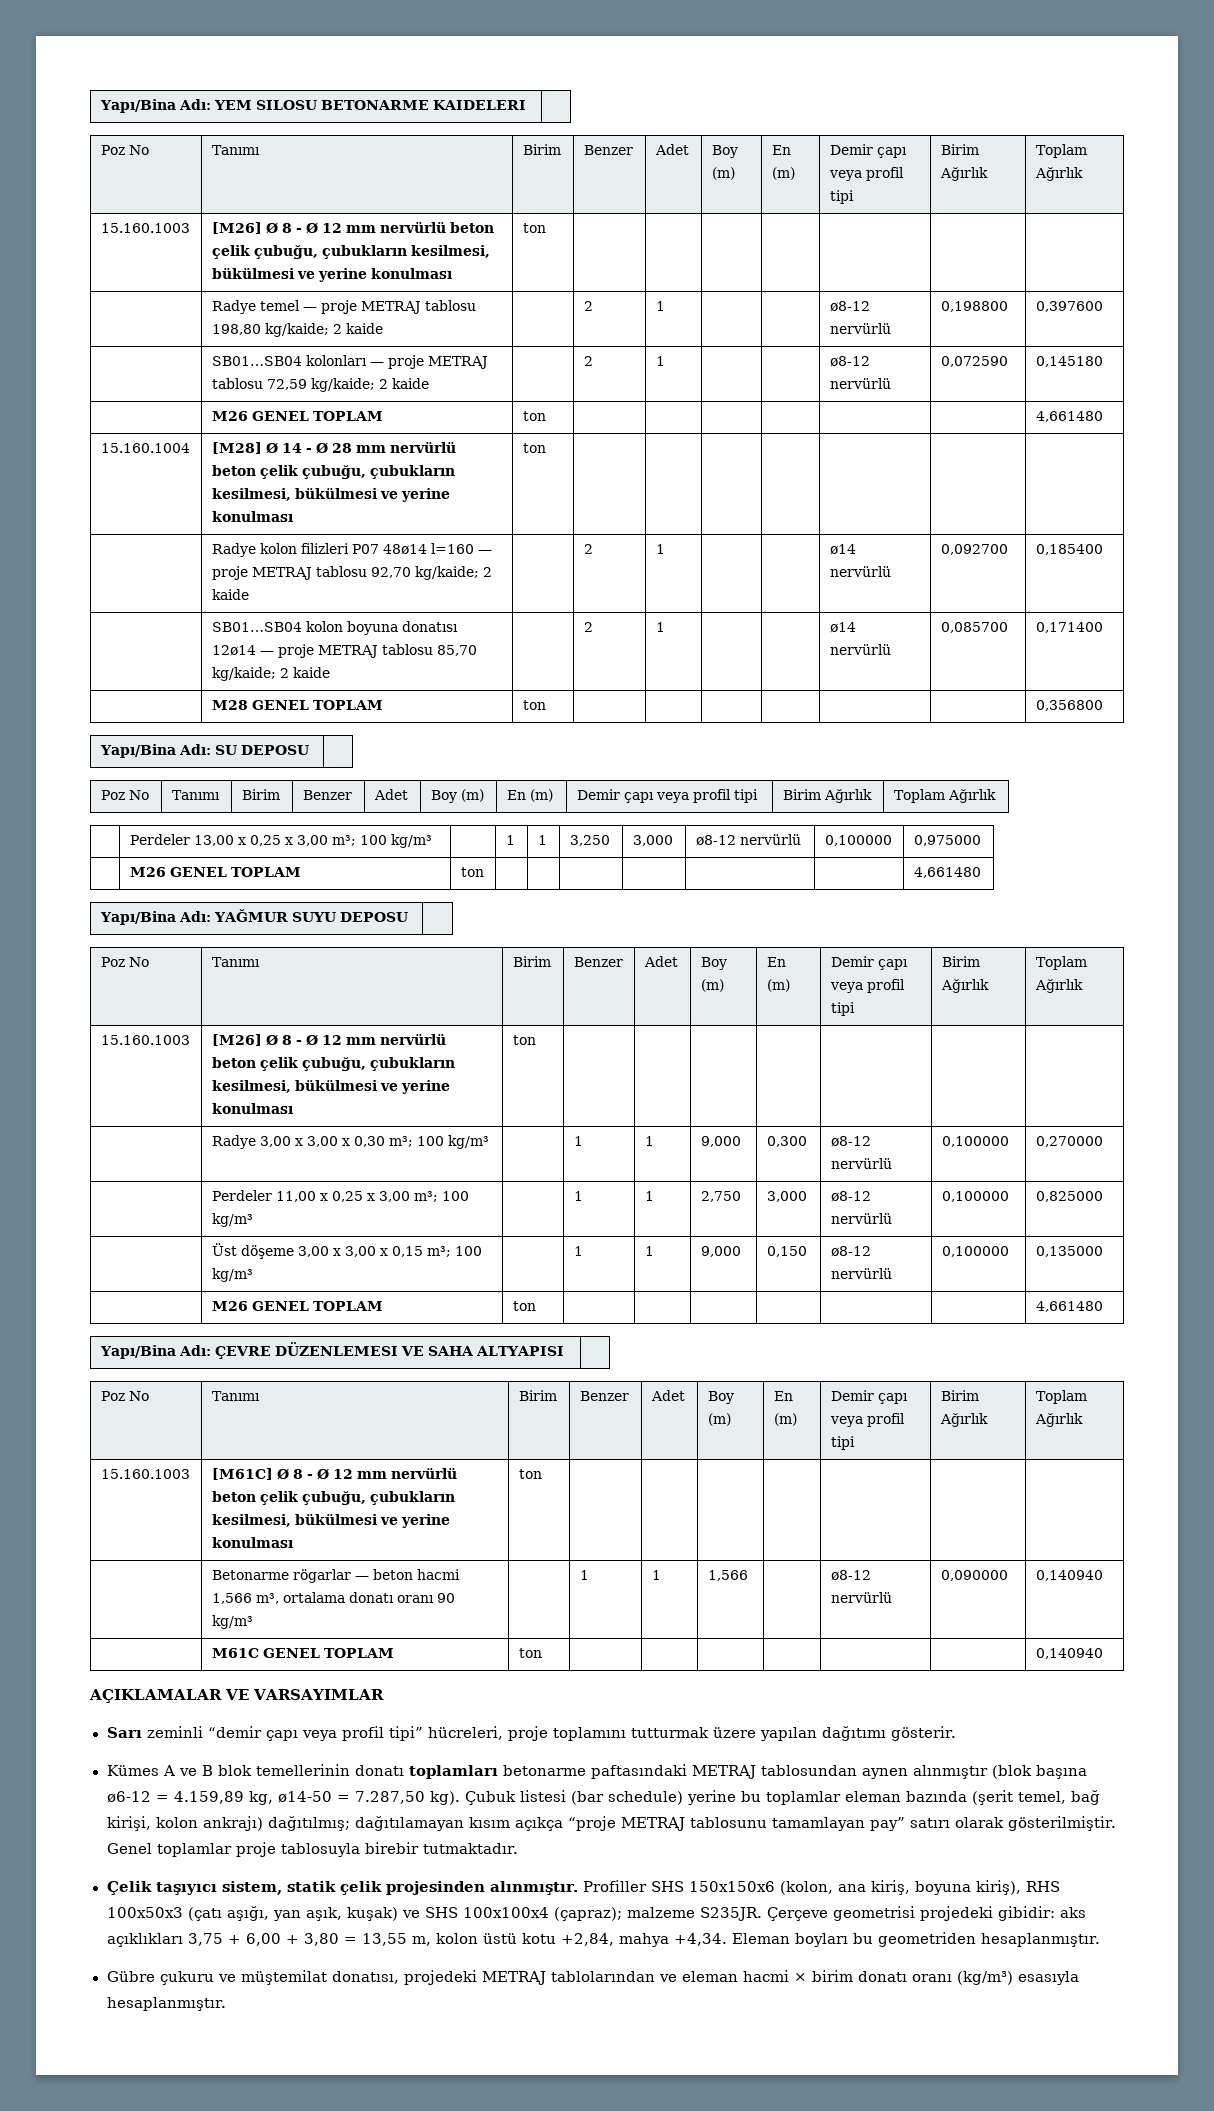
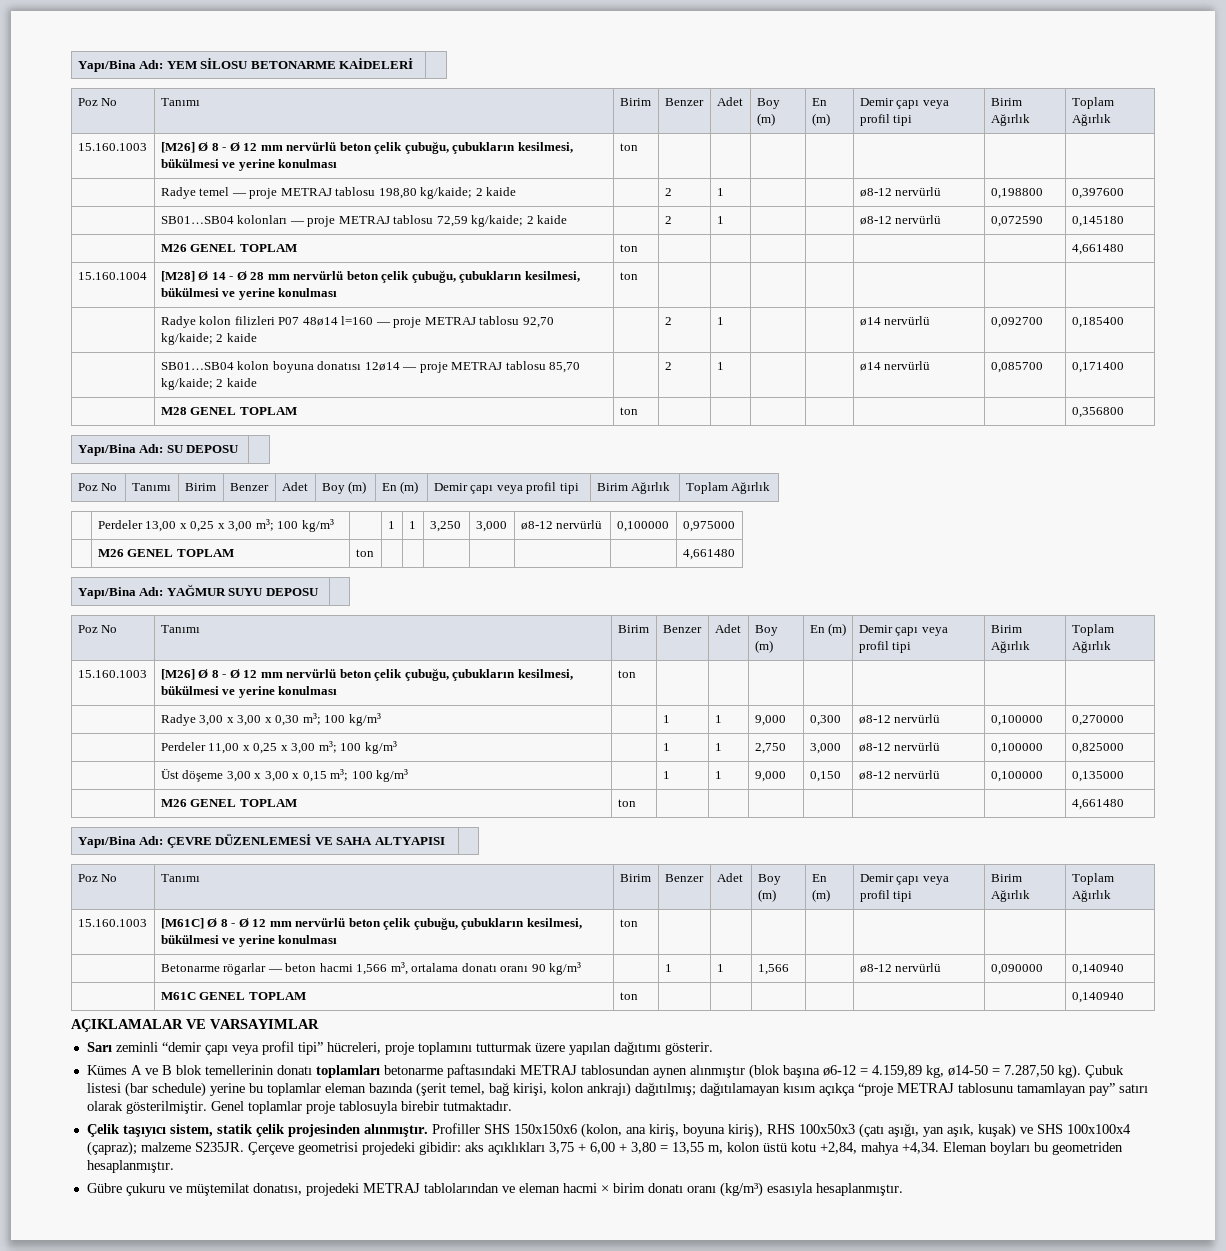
- Yapı/Bina Adı: YEM SILOSU BETONARME KAIDELERI |
+ Yapı/Bina Adı: YEM SİLOSU BETONARME KAİDELERİ |
- Yapı/Bina Adı: ÇEVRE DÜZENLEMESI VE SAHA ALTYAPISI |
+ Yapı/Bina Adı: ÇEVRE DÜZENLEMESİ VE SAHA ALTYAPISI |

